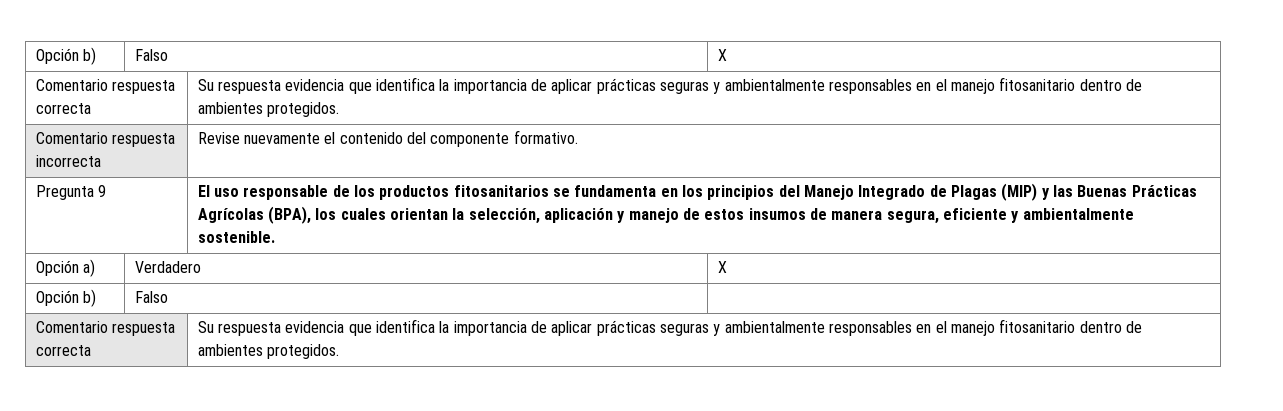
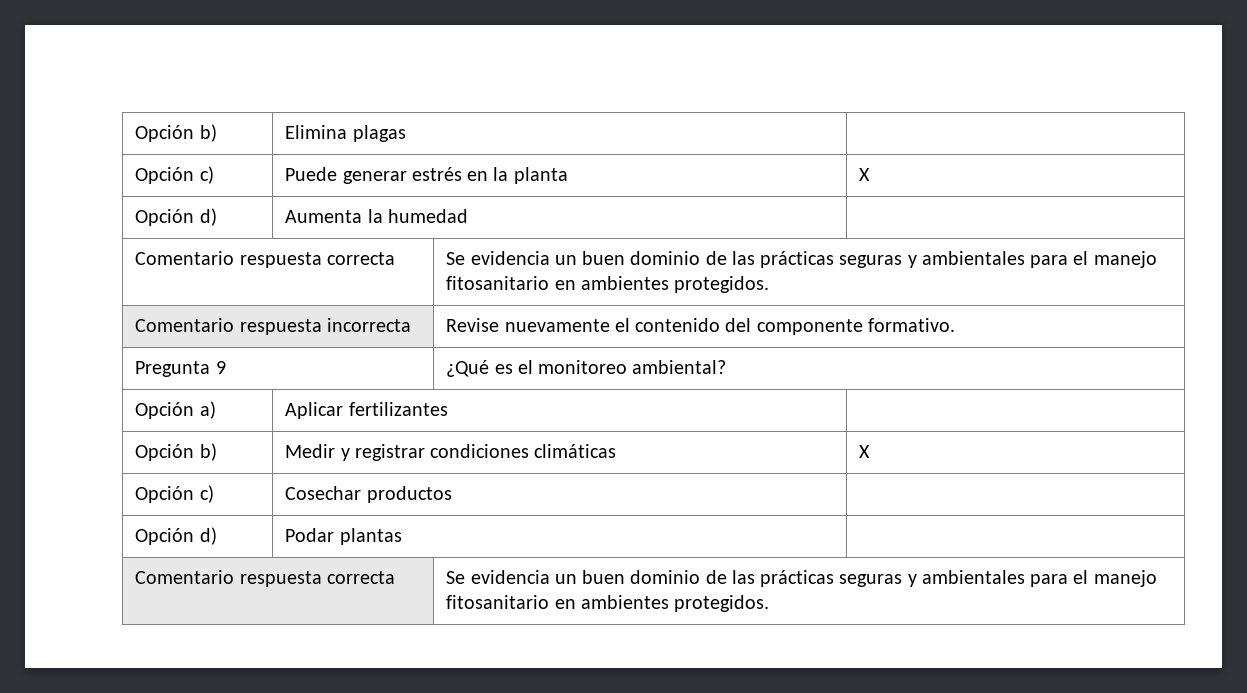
- Opción b) | Falso | X
- Comentario respuesta correcta | Su respuesta evidencia que identifica la importancia de aplicar prácticas seguras y ambientalmente responsables en el manejo fitosanitario dentro de ambientes protegidos.
+ Opción b) | Elimina plagas |
+ Opción c) | Puede generar estrés en la planta | X
+ Opción d) | Aumenta la humedad |
+ Comentario respuesta correcta | Se evidencia un buen dominio de las prácticas seguras y ambientales para el manejo fitosanitario en ambientes protegidos.
- El uso responsable de los productos fitosanitarios se fundamenta en los principios del Manejo Integrado de Plagas (MIP) y las Buenas Prácticas Agrícolas (BPA), los cuales orientan la selección, aplicación y manejo de estos insumos de manera segura, eficiente y ambientalmente sostenible.
- Opción a) | Verdadero | X
- Opción b) | Falso |
- Comentario respuesta correcta | Su respuesta evidencia que identifica la importancia de aplicar prácticas seguras y ambientalmente responsables en el manejo fitosanitario dentro de ambientes protegidos.
+ ¿Qué es el monitoreo ambiental?
+ Opción a) | Aplicar fertilizantes |
+ Opción b) | Medir y registrar condiciones climáticas | X
+ Opción c) | Cosechar productos |
+ Opción d) | Podar plantas |
+ Comentario respuesta correcta | Se evidencia un buen dominio de las prácticas seguras y ambientales para el manejo fitosanitario en ambientes protegidos.

